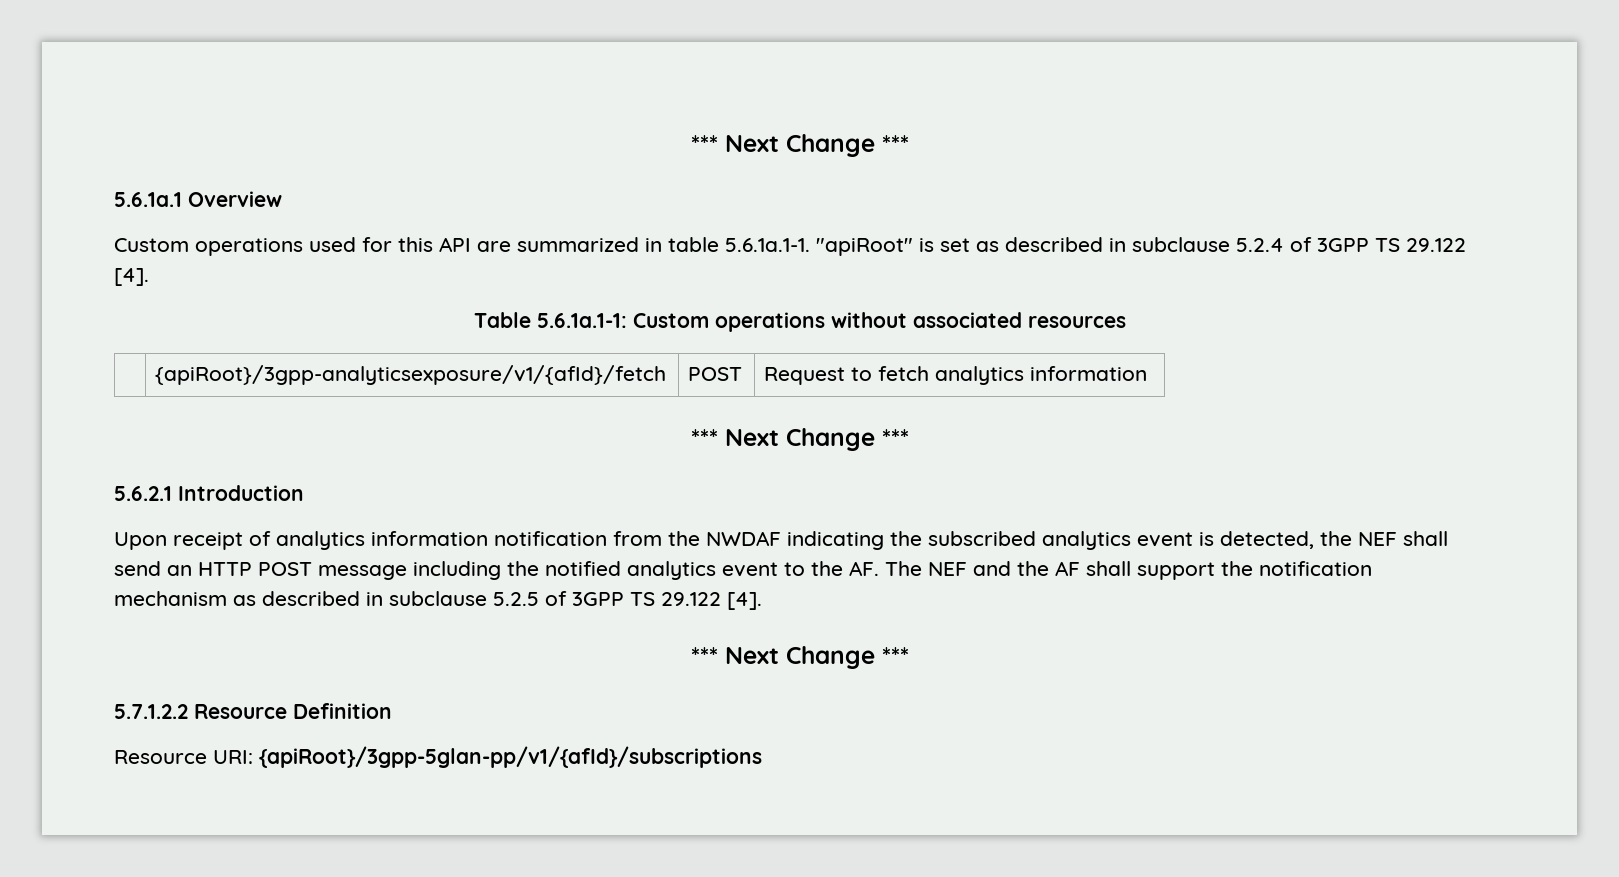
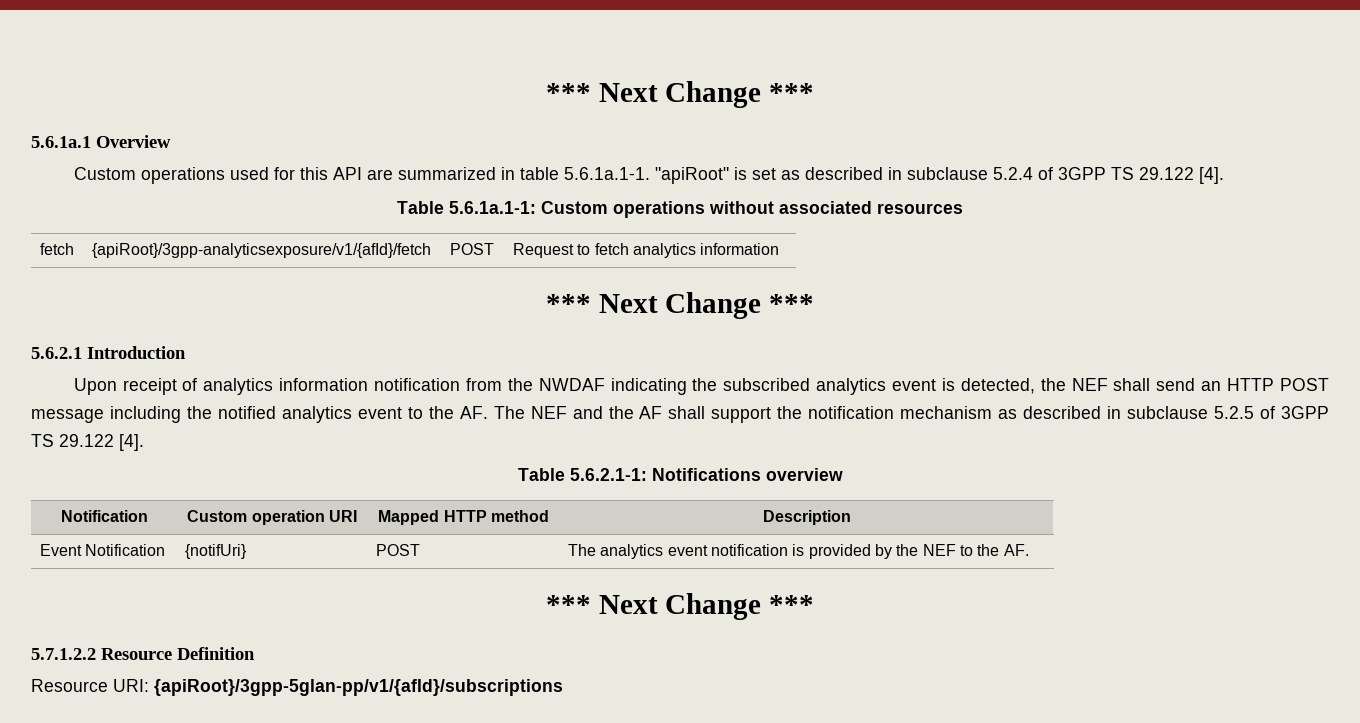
- | {apiRoot}/3gpp-analyticsexposure/v1/{afId}/fetch | POST | Request to fetch analytics information
+ fetch | {apiRoot}/3gpp-analyticsexposure/v1/{afId}/fetch | POST | Request to fetch analytics information
+ Table 5.6.2.1-1: Notifications overview
+ Notification | Custom operation URI | Mapped HTTP method | Description
+ Event Notification | {notifUri} | POST | The analytics event notification is provided by the NEF to the AF.

